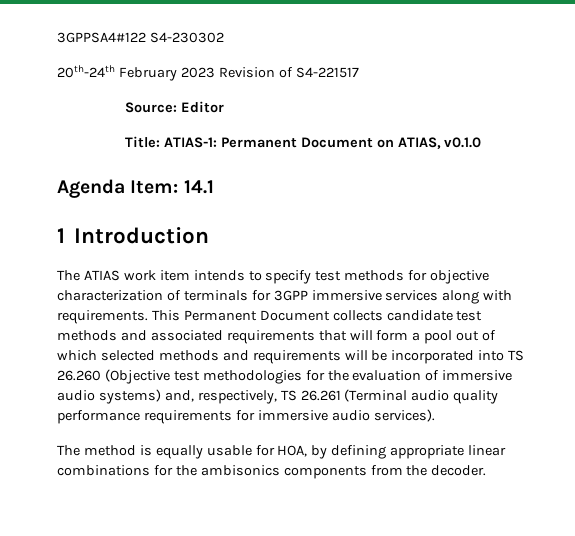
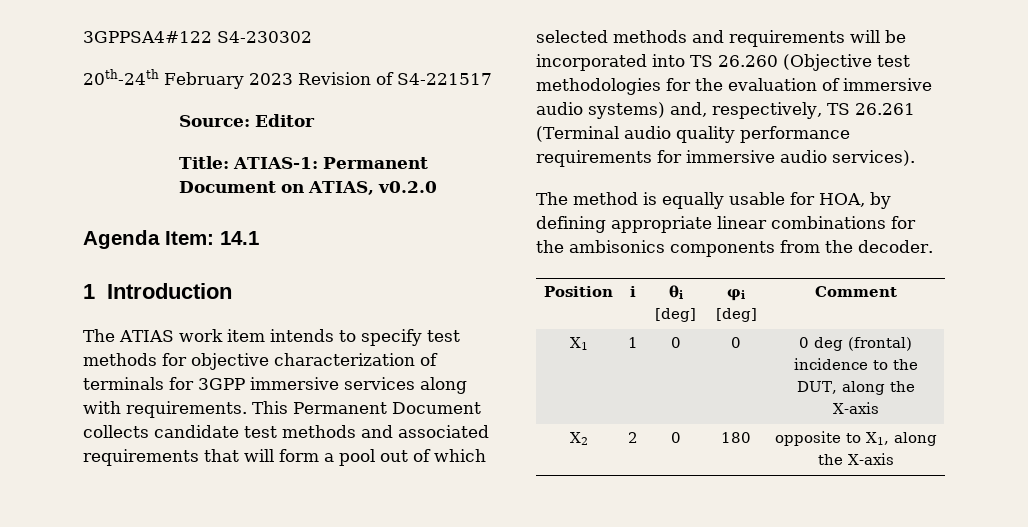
- Title: ATIAS-1: Permanent Document on ATIAS, v0.1.0
+ Title: ATIAS-1: Permanent Document on ATIAS, v0.2.0
+ Position | i | θi [deg] | φi [deg] | Comment
+ X1 | 1 | 0 | 0 | 0 deg (frontal) incidence to the DUT, along the X-axis
+ X2 | 2 | 0 | 180 | opposite to X1, along the X-axis

